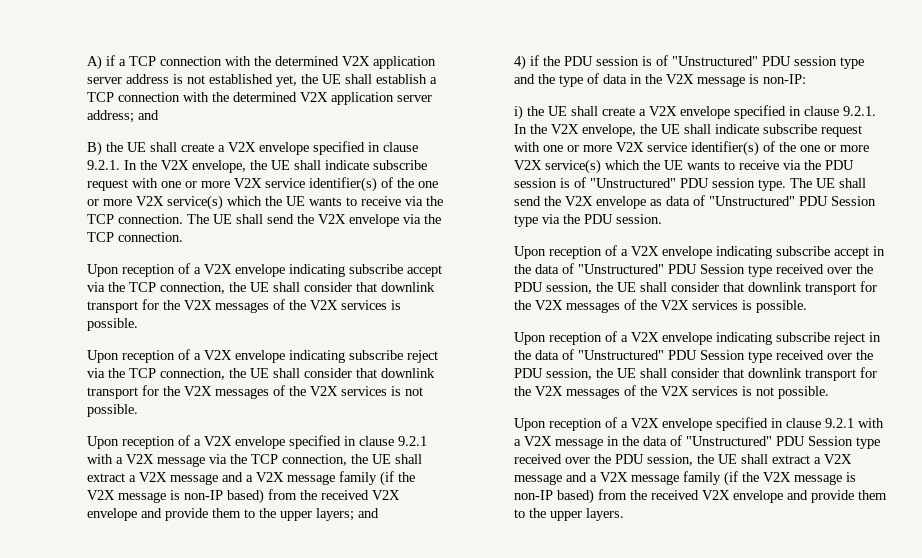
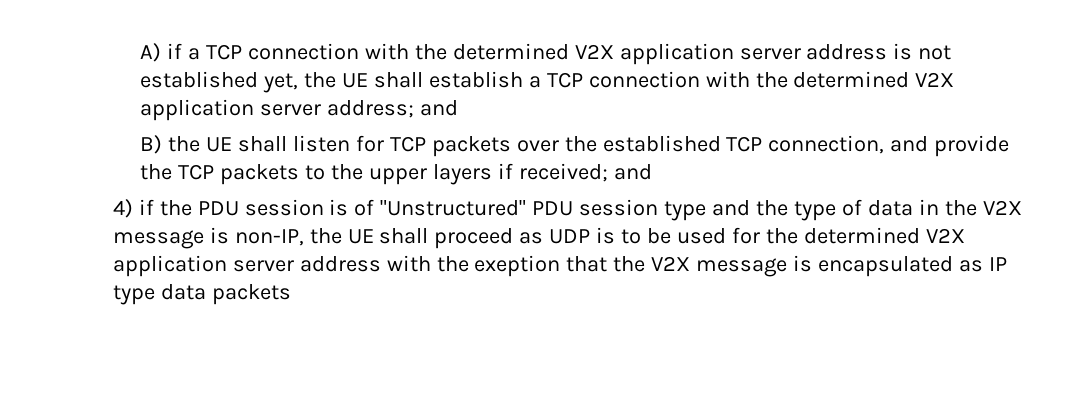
- B) the UE shall create a V2X envelope specified in clause 9.2.1. In the V2X envelope, the UE shall indicate subscribe request with one or more V2X service identifier(s) of the one or more V2X service(s) which the UE wants to receive via the TCP connection. The UE shall send the V2X envelope via the TCP connection.
- Upon reception of a V2X envelope indicating subscribe accept via the TCP connection, the UE shall consider that downlink transport for the V2X messages of the V2X services is possible.
- Upon reception of a V2X envelope indicating subscribe reject via the TCP connection, the UE shall consider that downlink transport for the V2X messages of the V2X services is not possible.
- Upon reception of a V2X envelope specified in clause 9.2.1 with a V2X message via the TCP connection, the UE shall extract a V2X message and a V2X message family (if the V2X message is non-IP based) from the received V2X envelope and provide them to the upper layers; and
+ B) the UE shall listen for TCP packets over the established TCP connection, and provide the TCP packets to the upper layers if received; and
- 4) if the PDU session is of "Unstructured" PDU session type and the type of data in the V2X message is non-IP:
- i) the UE shall create a V2X envelope specified in clause 9.2.1. In the V2X envelope, the UE shall indicate subscribe request with one or more V2X service identifier(s) of the one or more V2X service(s) which the UE wants to receive via the PDU session is of "Unstructured" PDU session type. The UE shall send the V2X envelope as data of "Unstructured" PDU Session type via the PDU session.
- Upon reception of a V2X envelope indicating subscribe accept in the data of "Unstructured" PDU Session type received over the PDU session, the UE shall consider that downlink transport for the V2X messages of the V2X services is possible.
- Upon reception of a V2X envelope indicating subscribe reject in the data of "Unstructured" PDU Session type received over the PDU session, the UE shall consider that downlink transport for the V2X messages of the V2X services is not possible.
- Upon reception of a V2X envelope specified in clause 9.2.1 with a V2X message in the data of "Unstructured" PDU Session type received over the PDU session, the UE shall extract a V2X message and a V2X message family (if the V2X message is non-IP based) from the received V2X envelope and provide them to the upper layers.
+ 4) if the PDU session is of "Unstructured" PDU session type and the type of data in the V2X message is non-IP, the UE shall proceed as UDP is to be used for the determined V2X application server address with the exeption that the V2X message is encapsulated as IP type data packets

